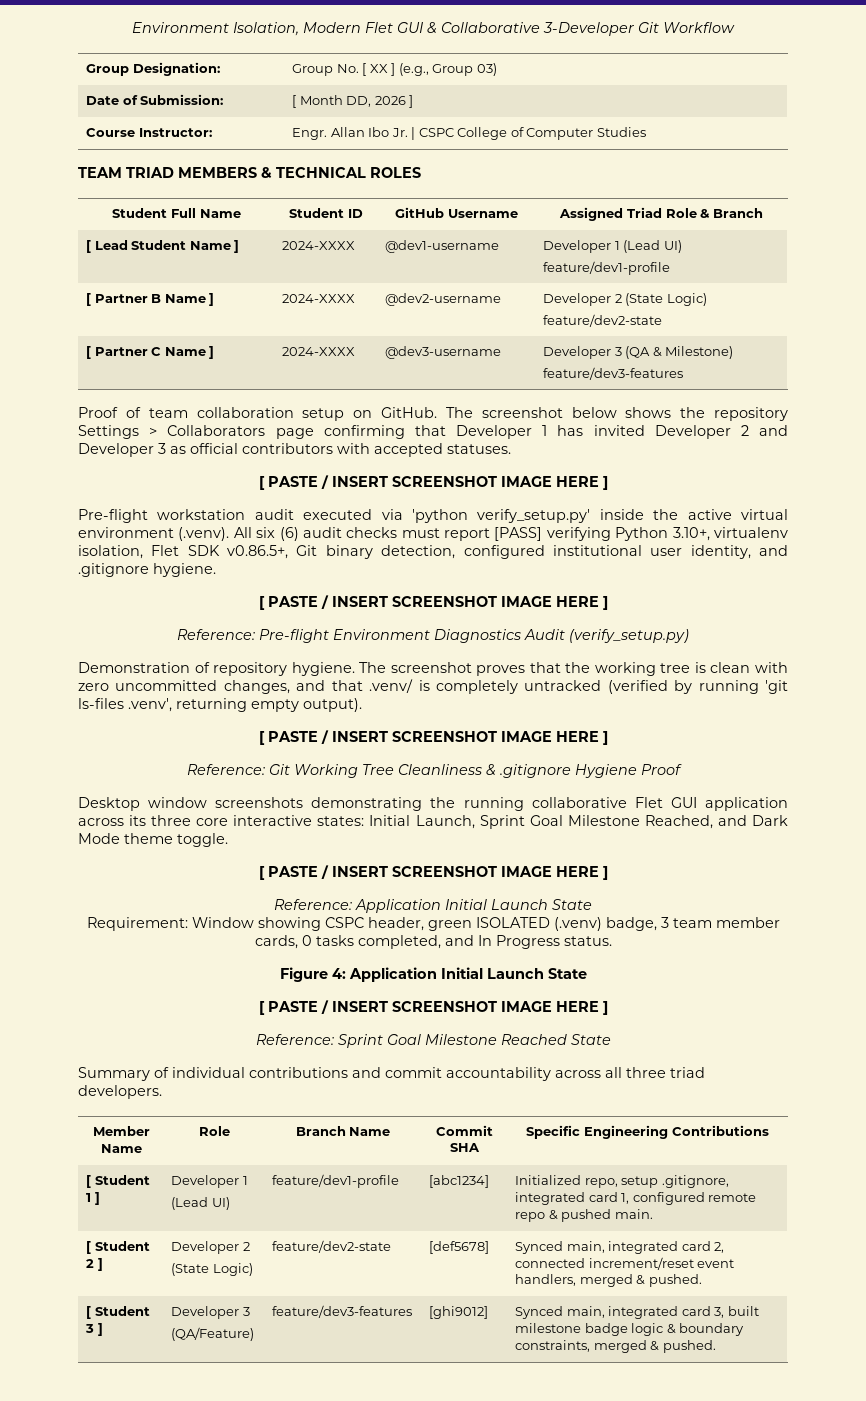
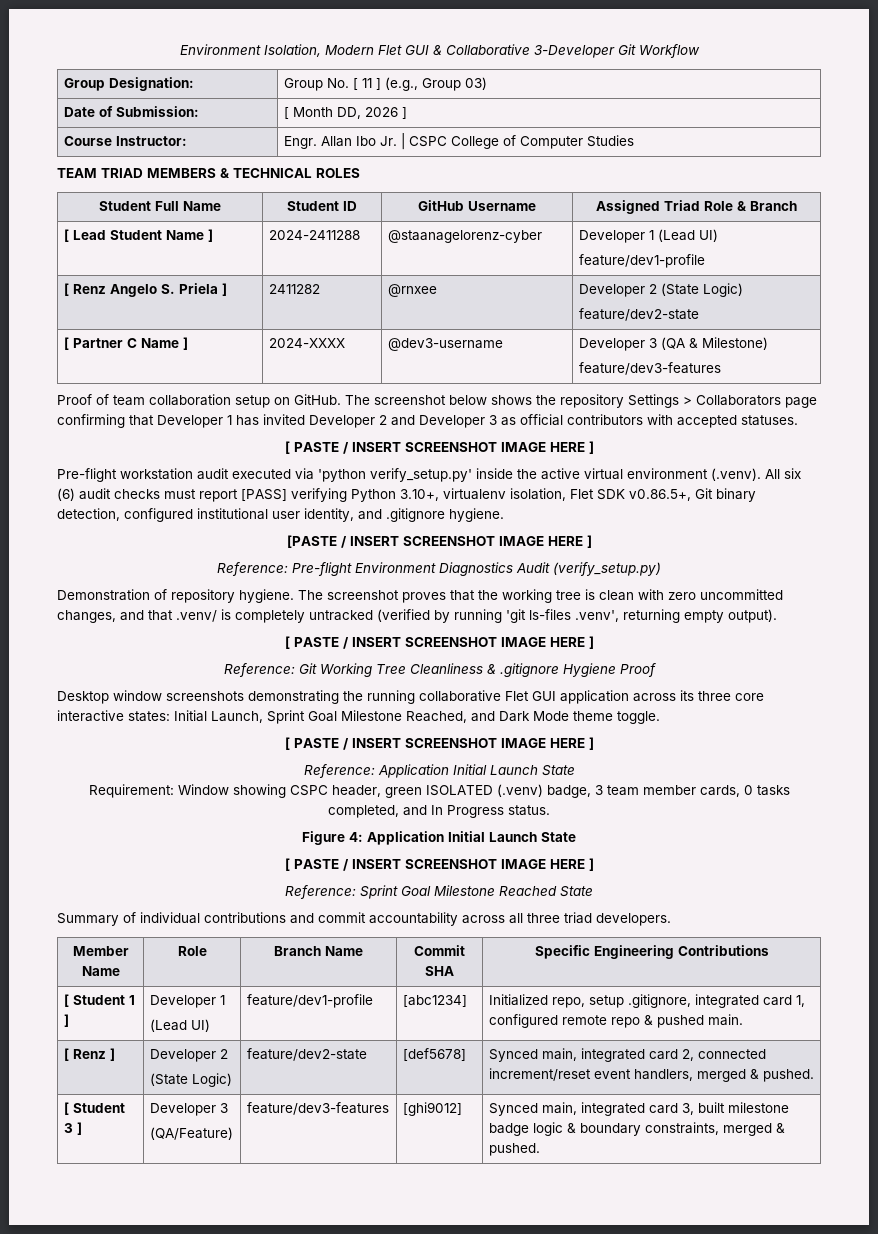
- Group Designation: | Group No. [ XX ] (e.g., Group 03)
+ Group Designation: | Group No. [ 11 ] (e.g., Group 03)
- [ Lead Student Name ] | 2024-XXXX | @dev1-username | Developer 1 (Lead UI)
+ [ Lead Student Name ] | 2024-2411288 | @staanagelorenz-cyber | Developer 1 (Lead UI)
- [ Partner B Name ] | 2024-XXXX | @dev2-username | Developer 2 (State Logic)
+ [ Renz Angelo S. Priela ] | 2411282 | @rnxee | Developer 2 (State Logic)
  Pre-flight workstation audit executed via 'python verify_setup.py' inside the active virtual environment (.venv). All six (6) audit checks must report [PASS] verifying Python 3.10+, virtualenv isolation, Flet SDK v0.86.5+, Git binary detection, configured institutional user identity, and .gitignore hygiene.
- [ PASTE / INSERT SCREENSHOT IMAGE HERE ]
+ [PASTE / INSERT SCREENSHOT IMAGE HERE ]
- [ Student 2 ] | Developer 2
+ [ Renz ] | Developer 2

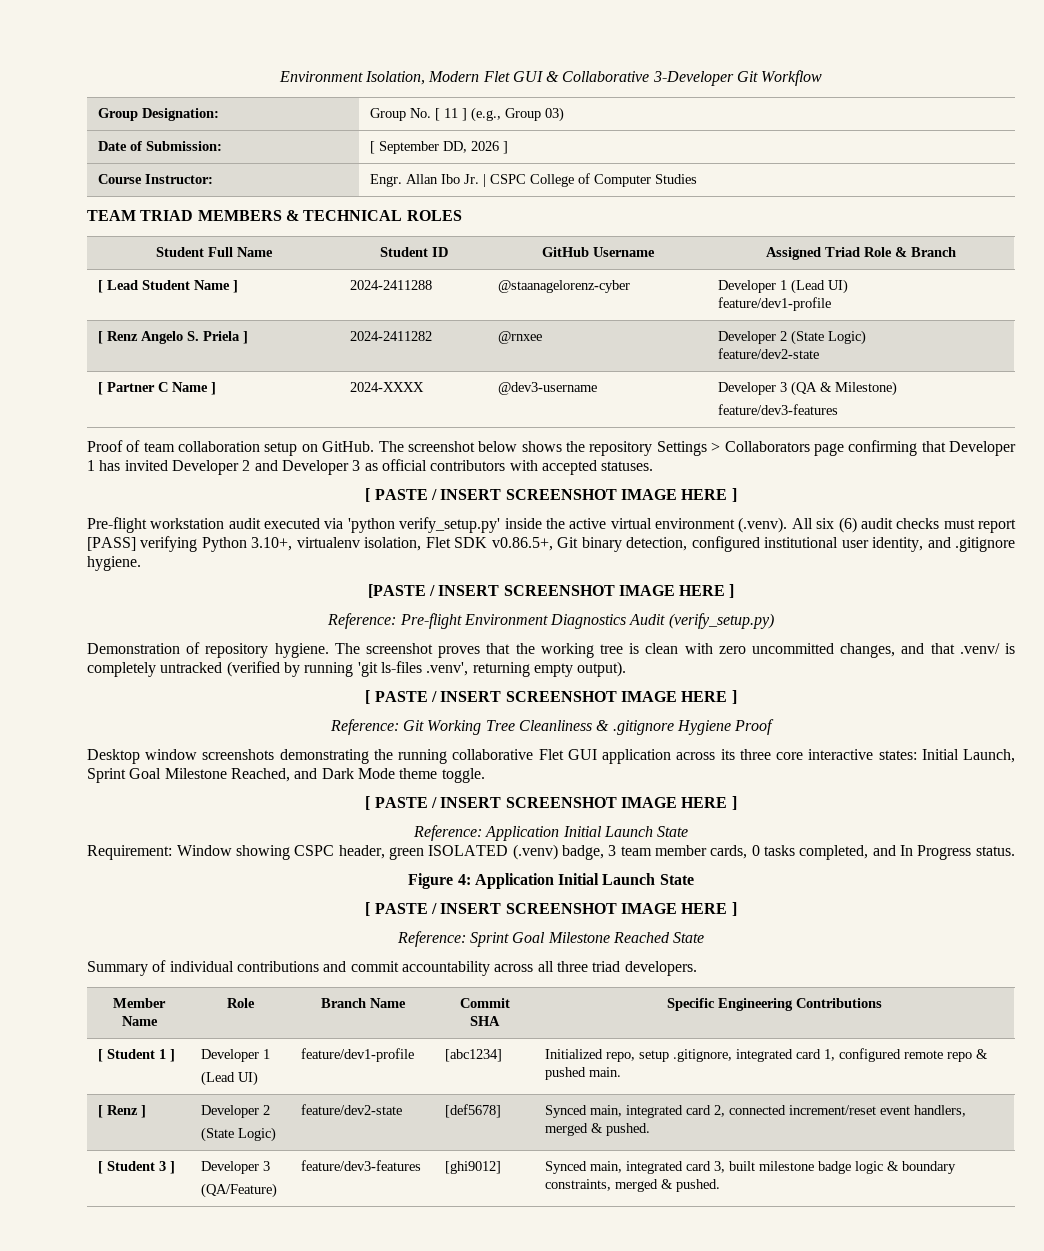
- Date of Submission: | [ Month DD, 2026 ]
+ Date of Submission: | [ September DD, 2026 ]
- [ Renz Angelo S. Priela ] | 2411282 | @rnxee | Developer 2 (State Logic)
+ [ Renz Angelo S. Priela ] | 2024-2411282 | @rnxee | Developer 2 (State Logic)

